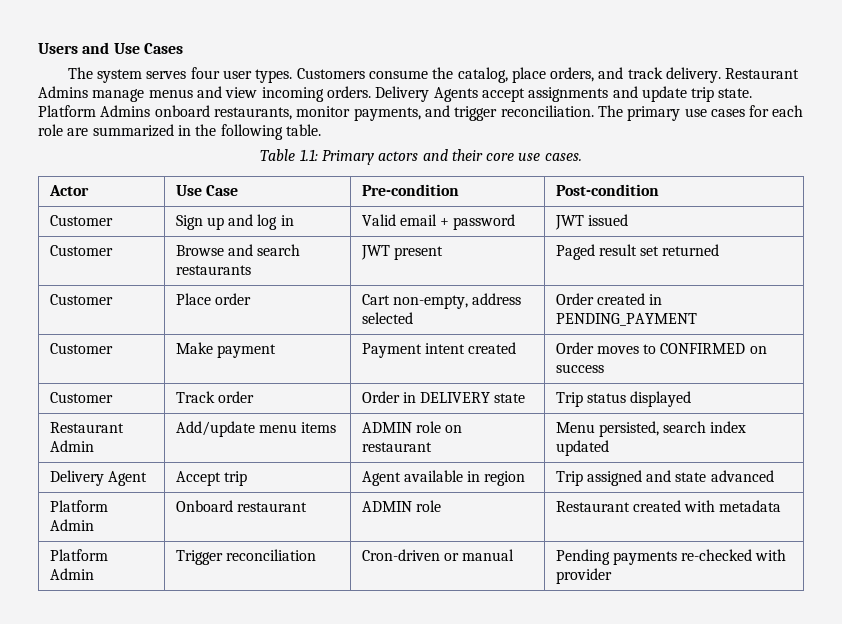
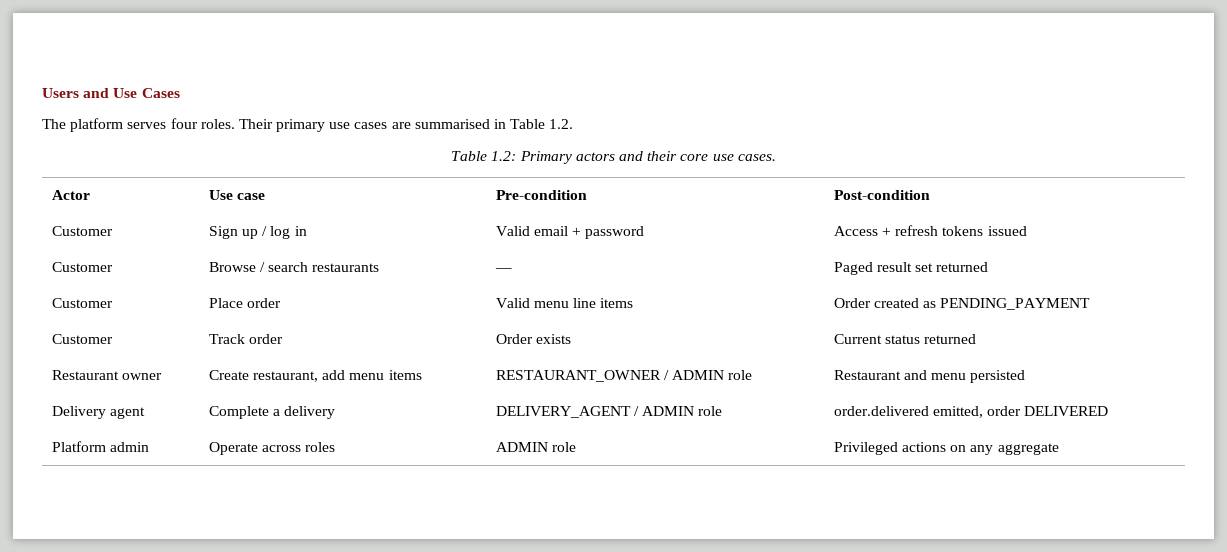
- The system serves four user types. Customers consume the catalog, place orders, and track delivery. Restaurant Admins manage menus and view incoming orders. Delivery Agents accept assignments and update trip state. Platform Admins onboard restaurants, monitor payments, and trigger reconciliation. The primary use cases for each role are summarized in the following table.
- Table 1.1: Primary actors and their core use cases.
+ The platform serves four roles. Their primary use cases are summarised in Table 1.2.
+ Table 1.2: Primary actors and their core use cases.
- Actor | Use Case | Pre-condition | Post-condition
+ Actor | Use case | Pre-condition | Post-condition
- Customer | Sign up and log in | Valid email + password | JWT issued
+ Customer | Sign up / log in | Valid email + password | Access + refresh tokens issued
- Customer | Browse and search restaurants | JWT present | Paged result set returned
+ Customer | Browse / search restaurants | — | Paged result set returned
- Customer | Place order | Cart non-empty, address selected | Order created in PENDING_PAYMENT
+ Customer | Place order | Valid menu line items | Order created as PENDING_PAYMENT
- Customer | Make payment | Payment intent created | Order moves to CONFIRMED on success
- Customer | Track order | Order in DELIVERY state | Trip status displayed
- Restaurant Admin | Add/update menu items | ADMIN role on restaurant | Menu persisted, search index updated
- Delivery Agent | Accept trip | Agent available in region | Trip assigned and state advanced
- Platform Admin | Onboard restaurant | ADMIN role | Restaurant created with metadata
- Platform Admin | Trigger reconciliation | Cron-driven or manual | Pending payments re-checked with provider
+ Customer | Track order | Order exists | Current status returned
+ Restaurant owner | Create restaurant, add menu items | RESTAURANT_OWNER / ADMIN role | Restaurant and menu persisted
+ Delivery agent | Complete a delivery | DELIVERY_AGENT / ADMIN role | order.delivered emitted, order DELIVERED
+ Platform admin | Operate across roles | ADMIN role | Privileged actions on any aggregate

